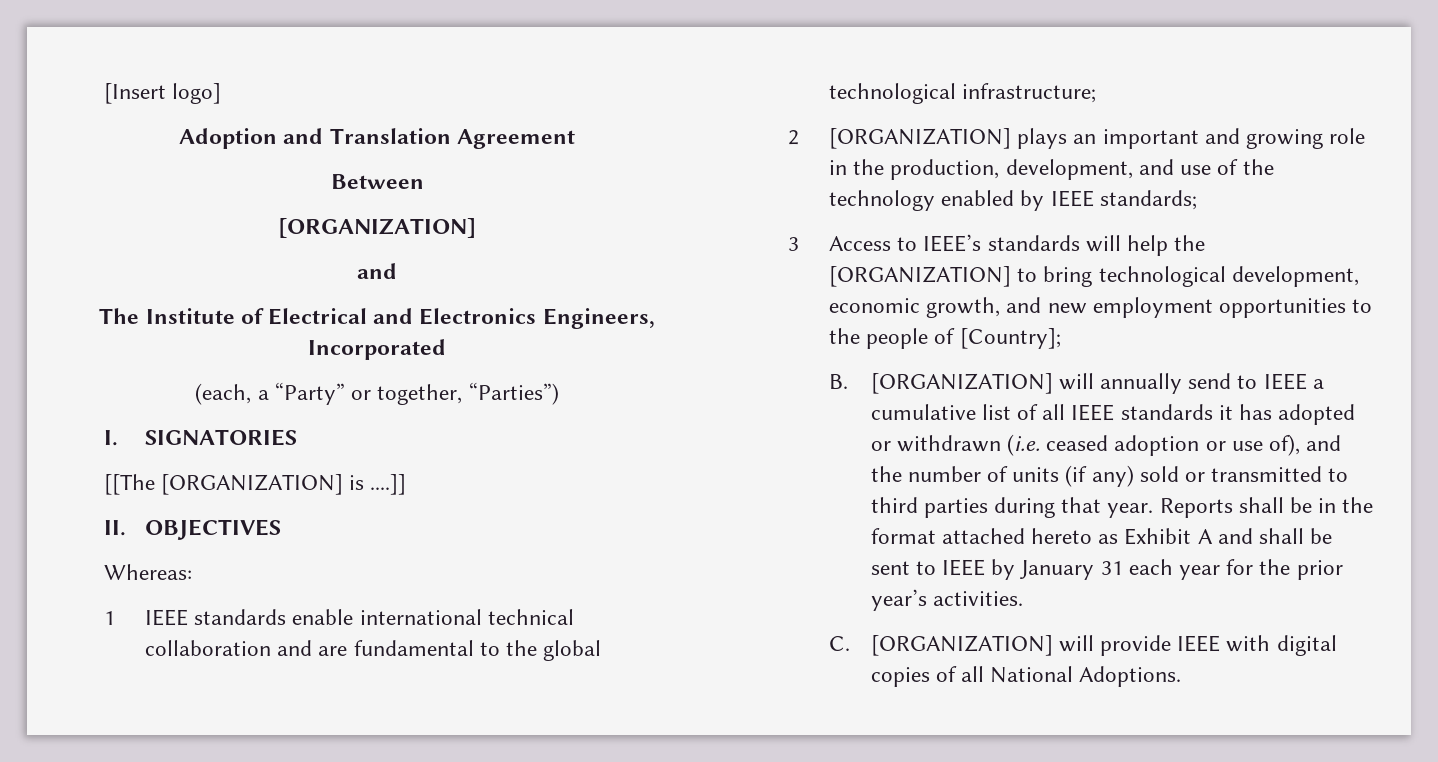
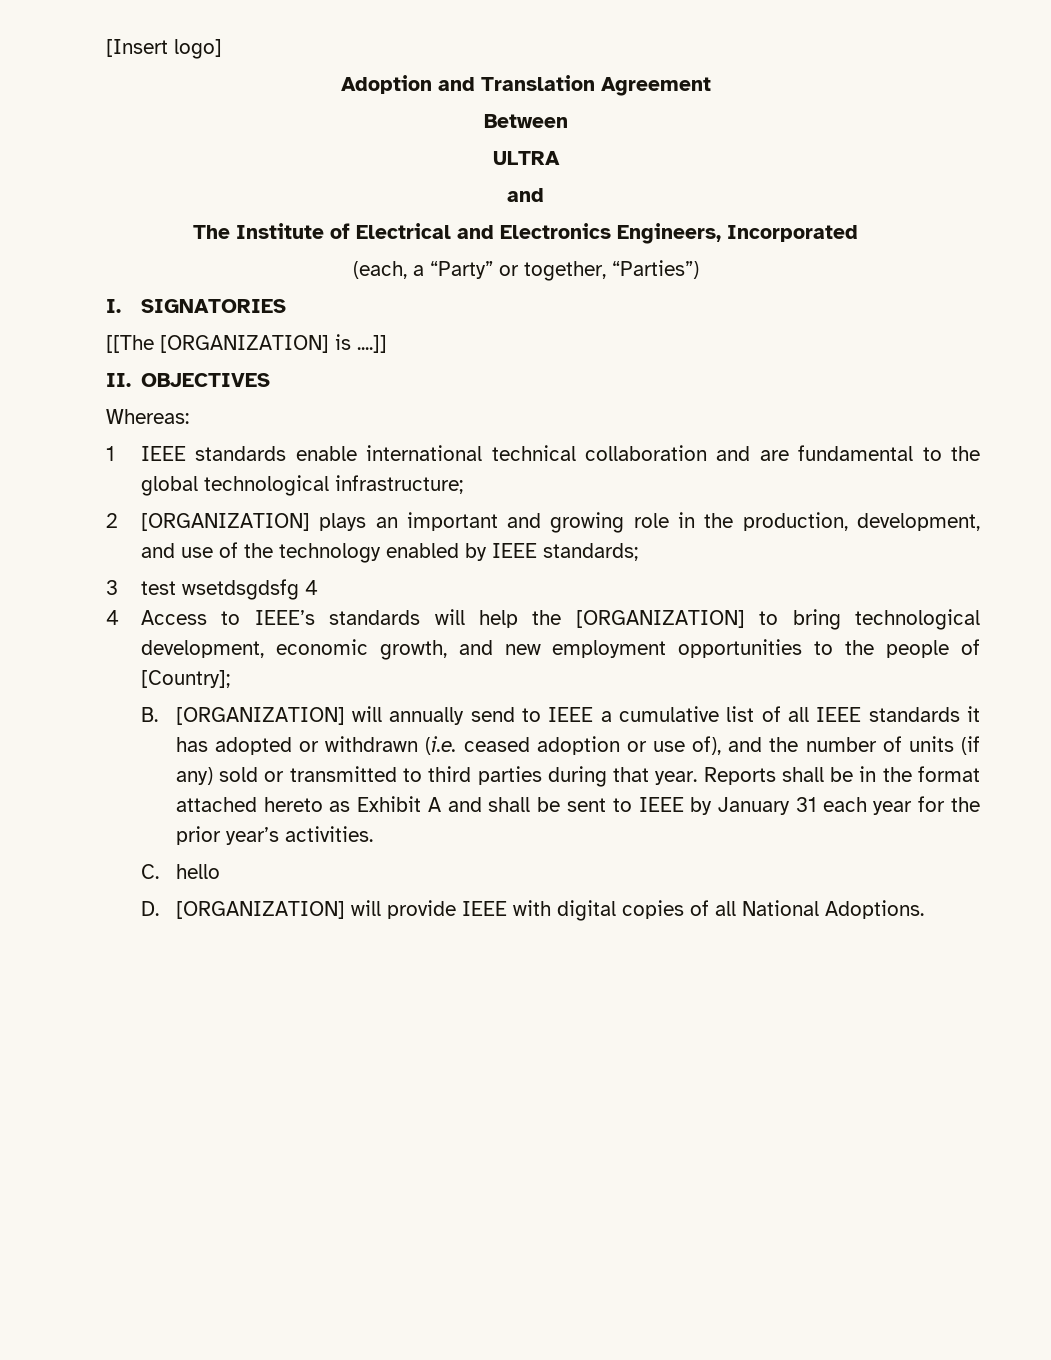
  Between
- [ORGANIZATION]
+ ULTRA
- 3 Access to IEEE’s standards will help the [ORGANIZATION] to bring technological development, economic growth, and new employment opportunities to the people of [Country];
+ 3 test wsetdsgdsfg 4
+ 4 Access to IEEE’s standards will help the [ORGANIZATION] to bring technological development, economic growth, and new employment opportunities to the people of [Country];
- C. [ORGANIZATION] will provide IEEE with digital copies of all National Adoptions.
+ C. hello
+ D. [ORGANIZATION] will provide IEEE with digital copies of all National Adoptions.

